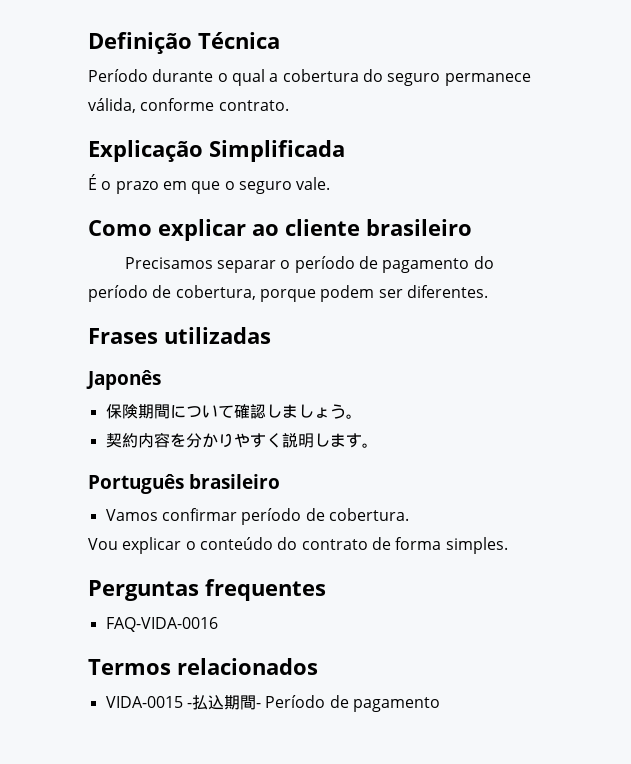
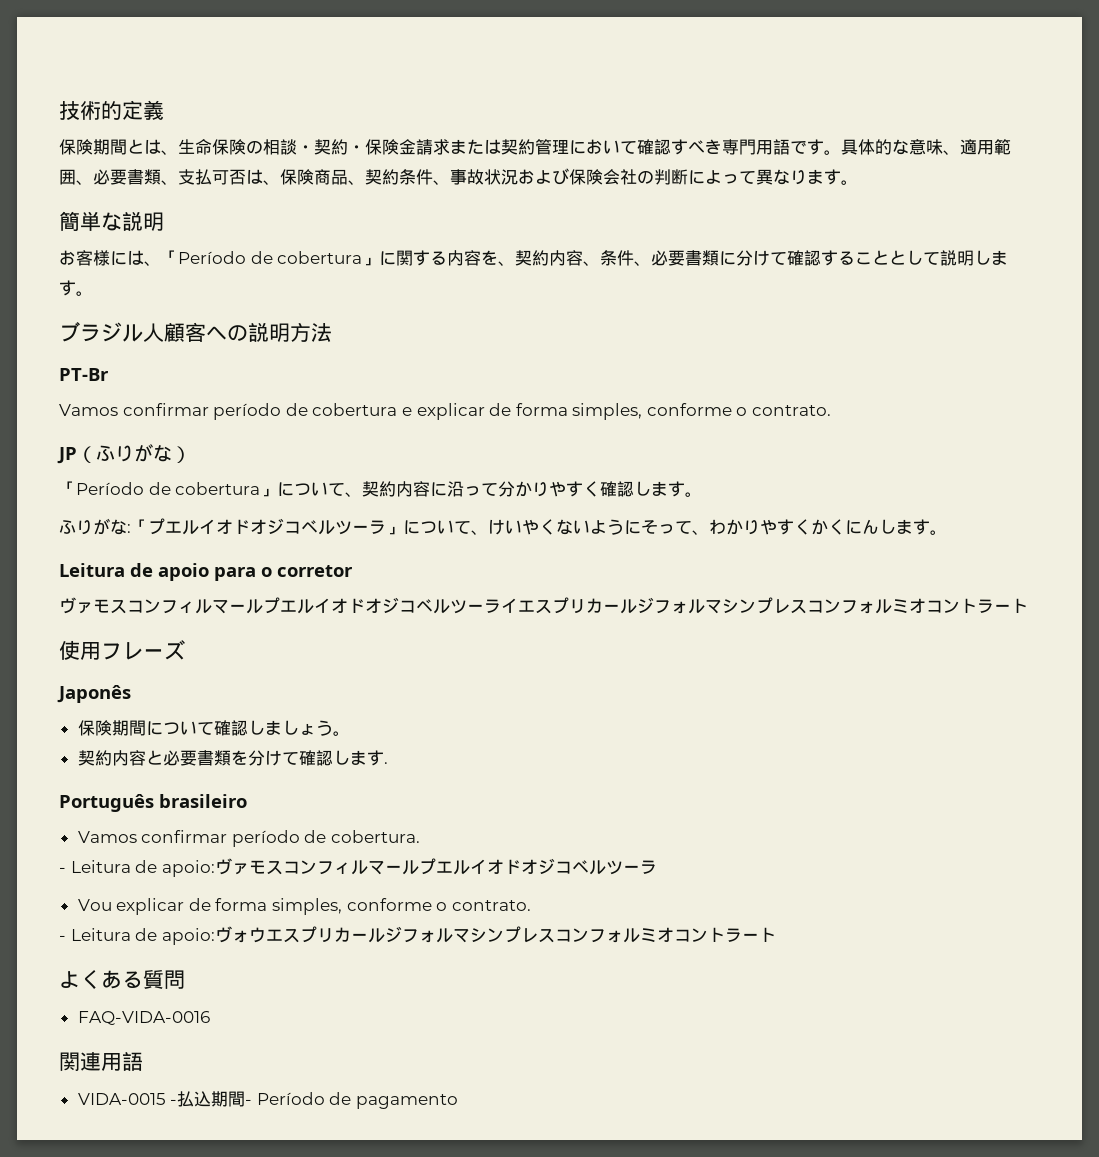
- Definição Técnica
- Período durante o qual a cobertura do seguro permanece válida, conforme contrato.
- Explicação Simplificada
- É o prazo em que o seguro vale.
- Como explicar ao cliente brasileiro
- Precisamos separar o período de pagamento do período de cobertura, porque podem ser diferentes.
- Frases utilizadas
+ 技術的定義
+ 保険期間とは、生命保険の相談・契約・保険金請求または契約管理において確認すべき専門用語です。具体的な意味、適用範囲、必要書類、支払可否は、保険商品、契約条件、事故状況および保険会社の判断によって異なります。
+ 簡単な説明
+ お客様には、「Período de cobertura」に関する内容を、契約内容、条件、必要書類に分けて確認することとして説明します。
+ ブラジル人顧客への説明方法
+ PT-Br
+ Vamos confirmar período de cobertura e explicar de forma simples, conforme o contrato.
+ JP（ふりがな）
+ 「Período de cobertura」について、契約内容に沿って分かりやすく確認します。
+ ふりがな:「プエルイオドオジコベルツーラ」について、けいやくないようにそって、わかりやすくかくにんします。
+ Leitura de apoio para o corretor
+ ヴァモスコンフィルマールプエルイオドオジコベルツーライエスプリカールジフォルマシンプレスコンフォルミオコントラート
+ 使用フレーズ
- 契約内容を分かりやすく説明します。
+ 契約内容と必要書類を分けて確認します.
- Vou explicar o conteúdo do contrato de forma simples.
- Perguntas frequentes
+ - Leitura de apoio:ヴァモスコンフィルマールプエルイオドオジコベルツーラ
+ Vou explicar de forma simples, conforme o contrato.
+ - Leitura de apoio:ヴォウエスプリカールジフォルマシンプレスコンフォルミオコントラート
+ よくある質問
- Termos relacionados
+ 関連用語

